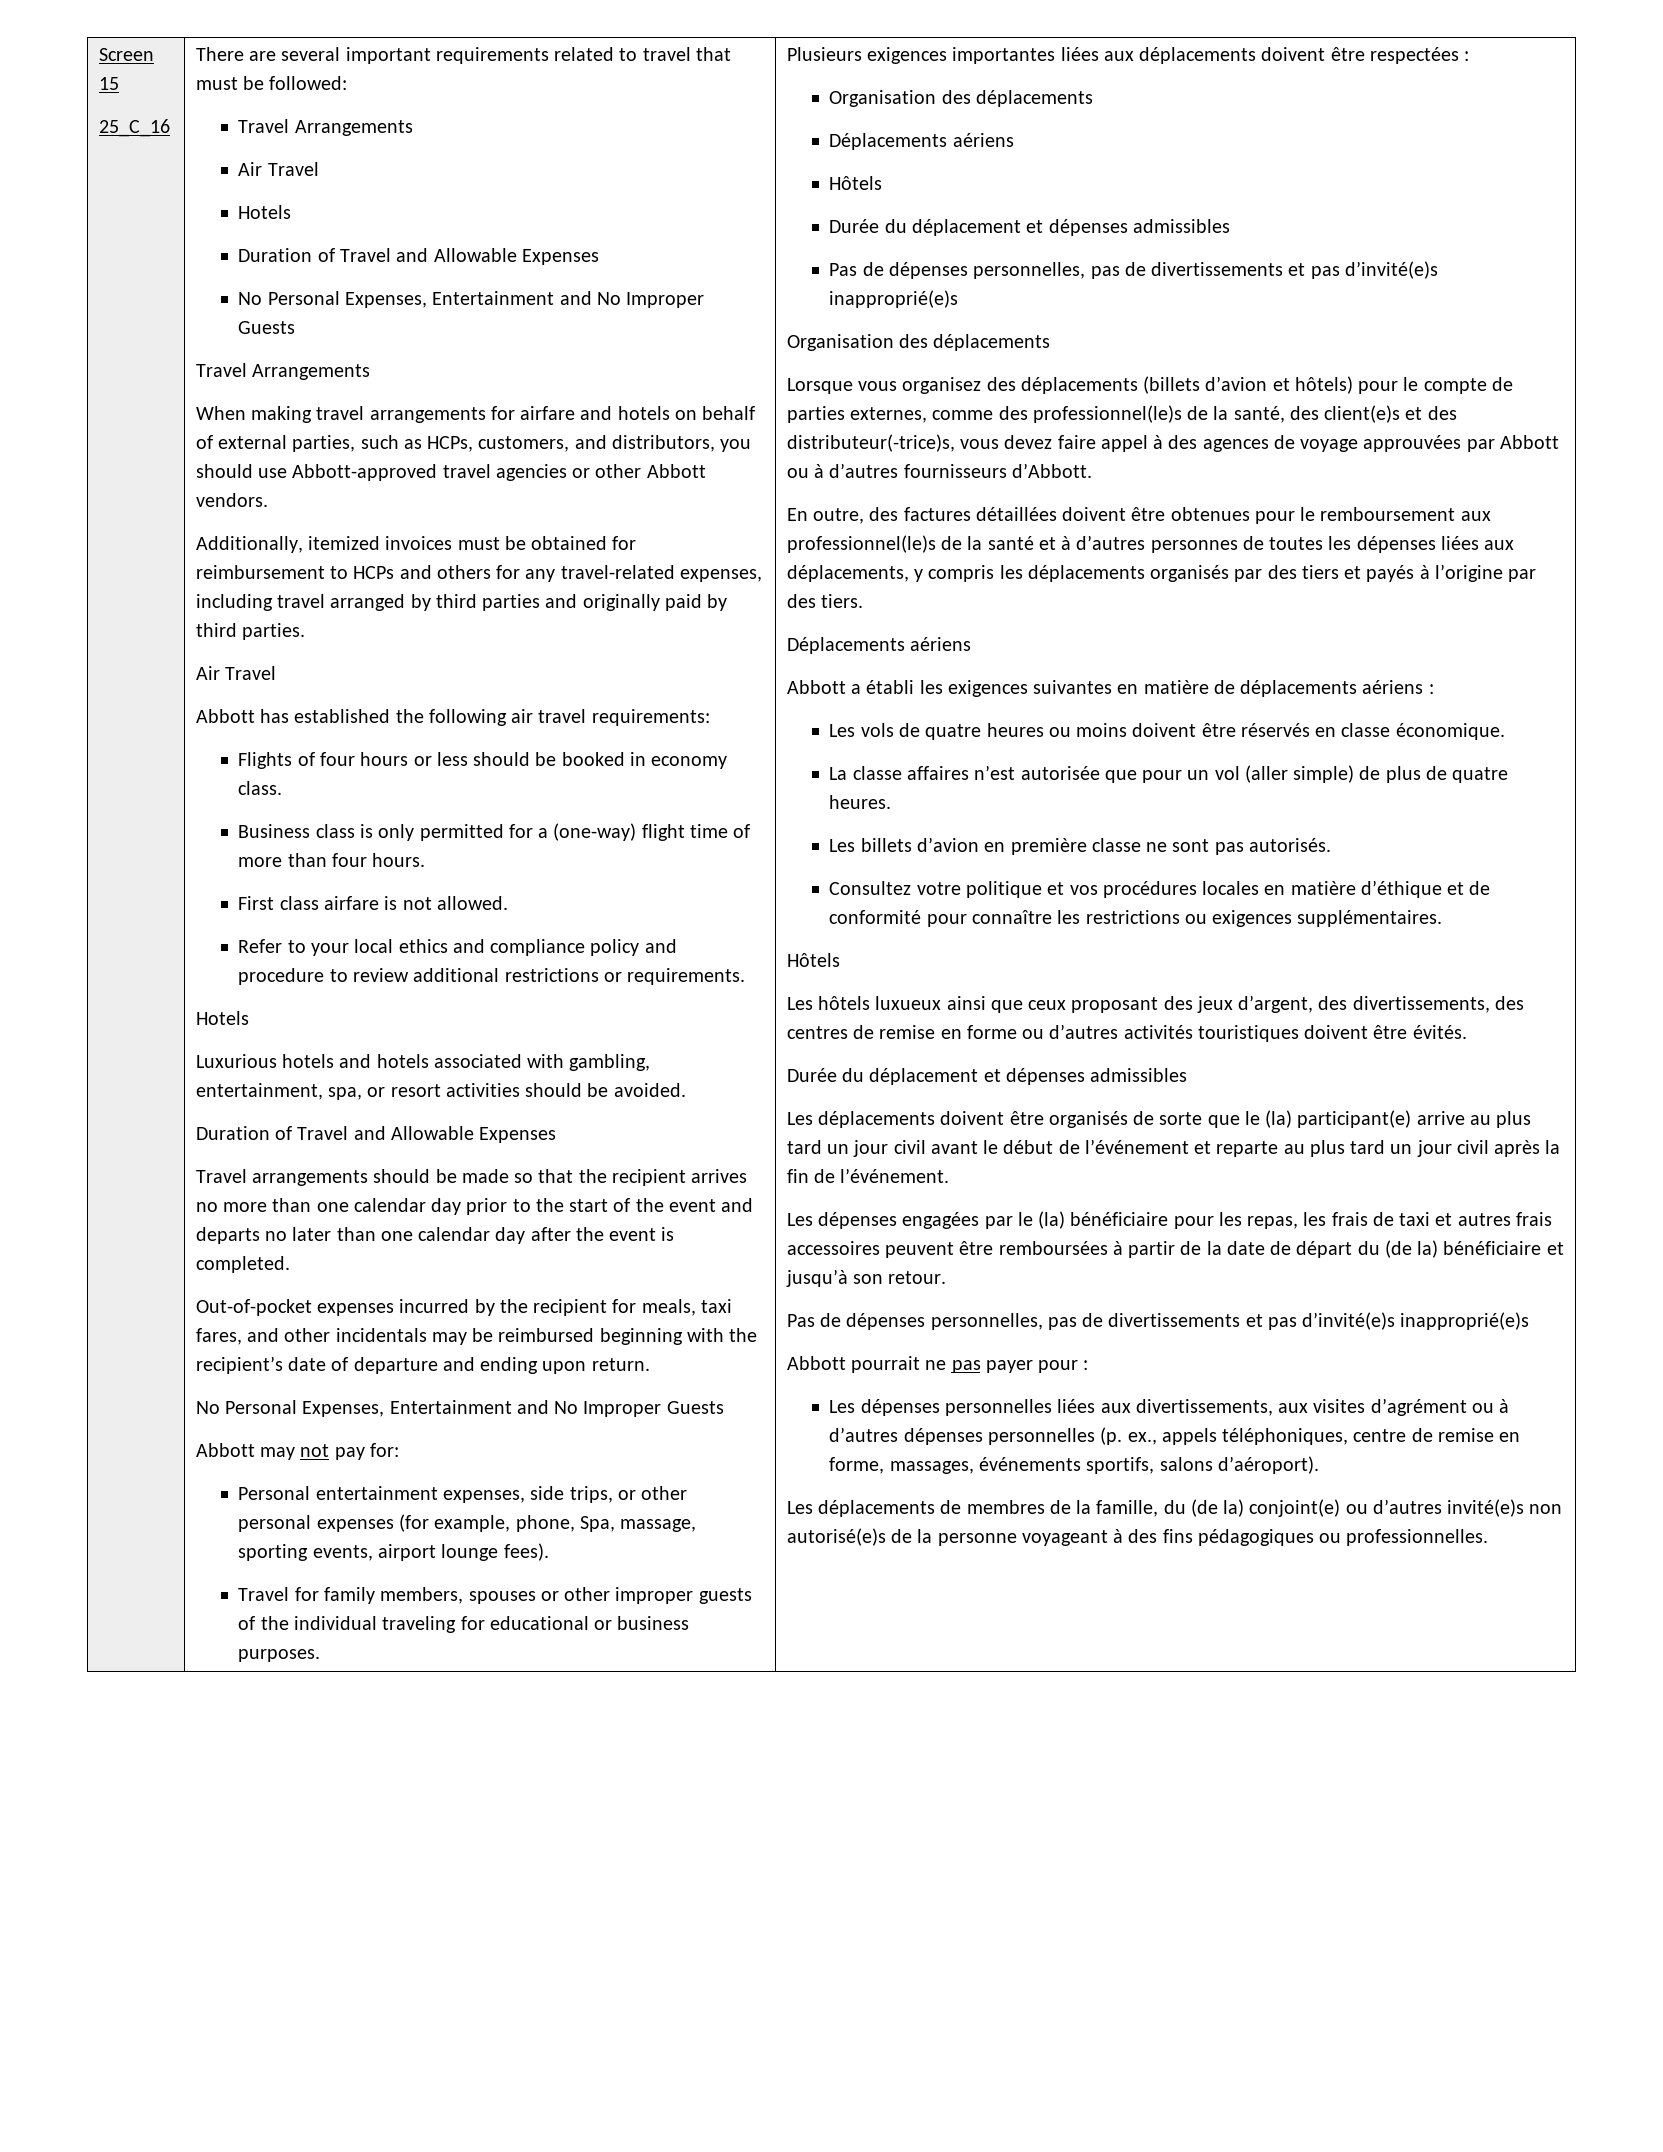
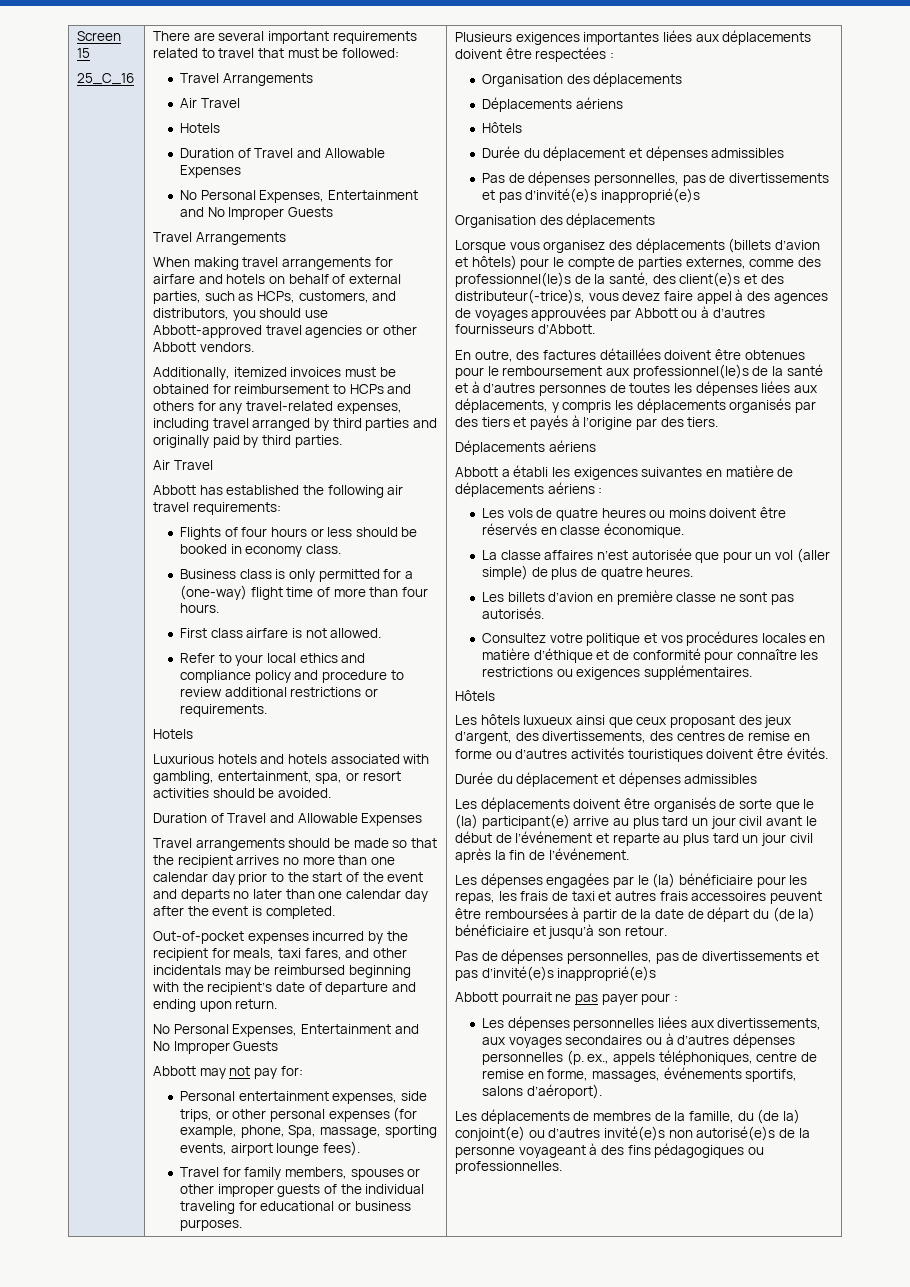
- Lorsque vous organisez des déplacements (billets d’avion et hôtels) pour le compte de parties externes, comme des professionnel(le)s de la santé, des client(e)s et des distributeur(-trice)s, vous devez faire appel à des agences de voyage approuvées par Abbott ou à d’autres fournisseurs d’Abbott.
+ Lorsque vous organisez des déplacements (billets d’avion et hôtels) pour le compte de parties externes, comme des professionnel(le)s de la santé, des client(e)s et des distributeur(-trice)s, vous devez faire appel à des agences de voyages approuvées par Abbott ou à d’autres fournisseurs d’Abbott.
- Les dépenses personnelles liées aux divertissements, aux visites d’agrément ou à d’autres dépenses personnelles (p. ex., appels téléphoniques, centre de remise en forme, massages, événements sportifs, salons d’aéroport).
+ Les dépenses personnelles liées aux divertissements, aux voyages secondaires ou à d’autres dépenses personnelles (p. ex., appels téléphoniques, centre de remise en forme, massages, événements sportifs, salons d’aéroport).

